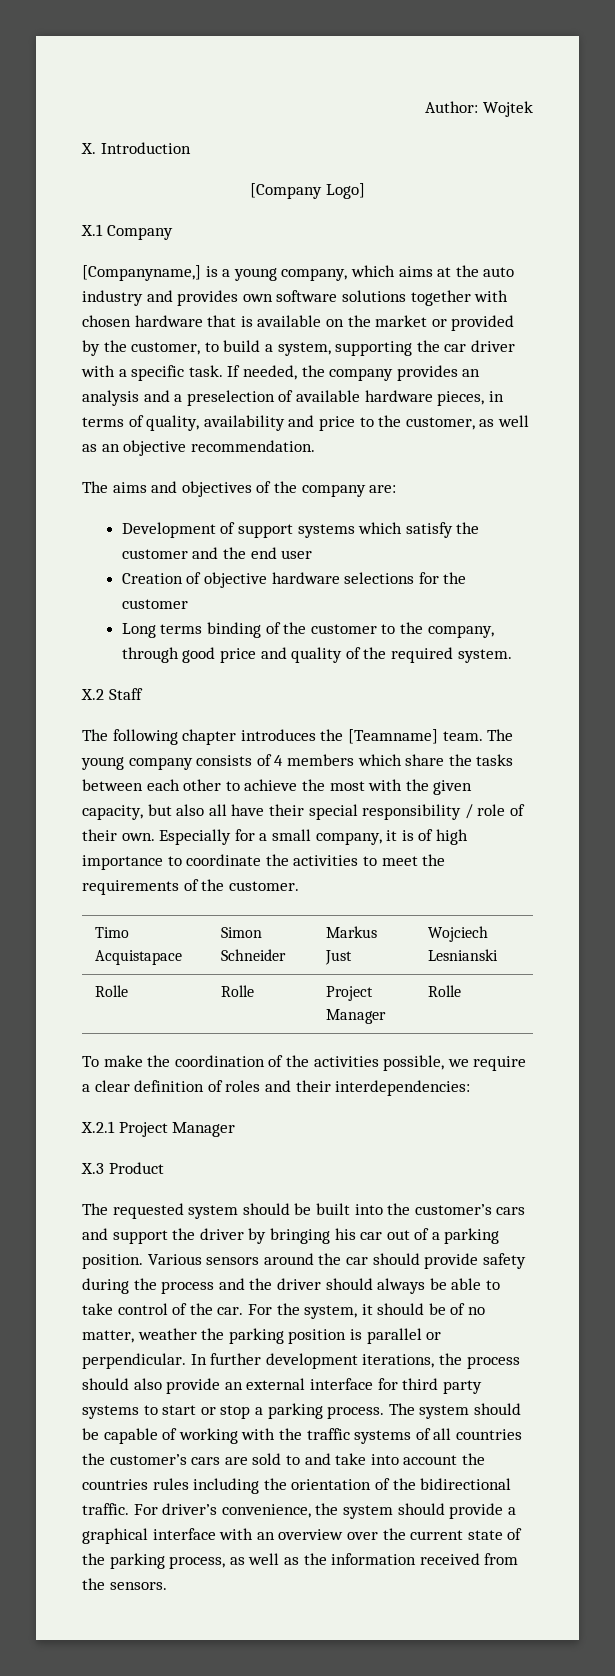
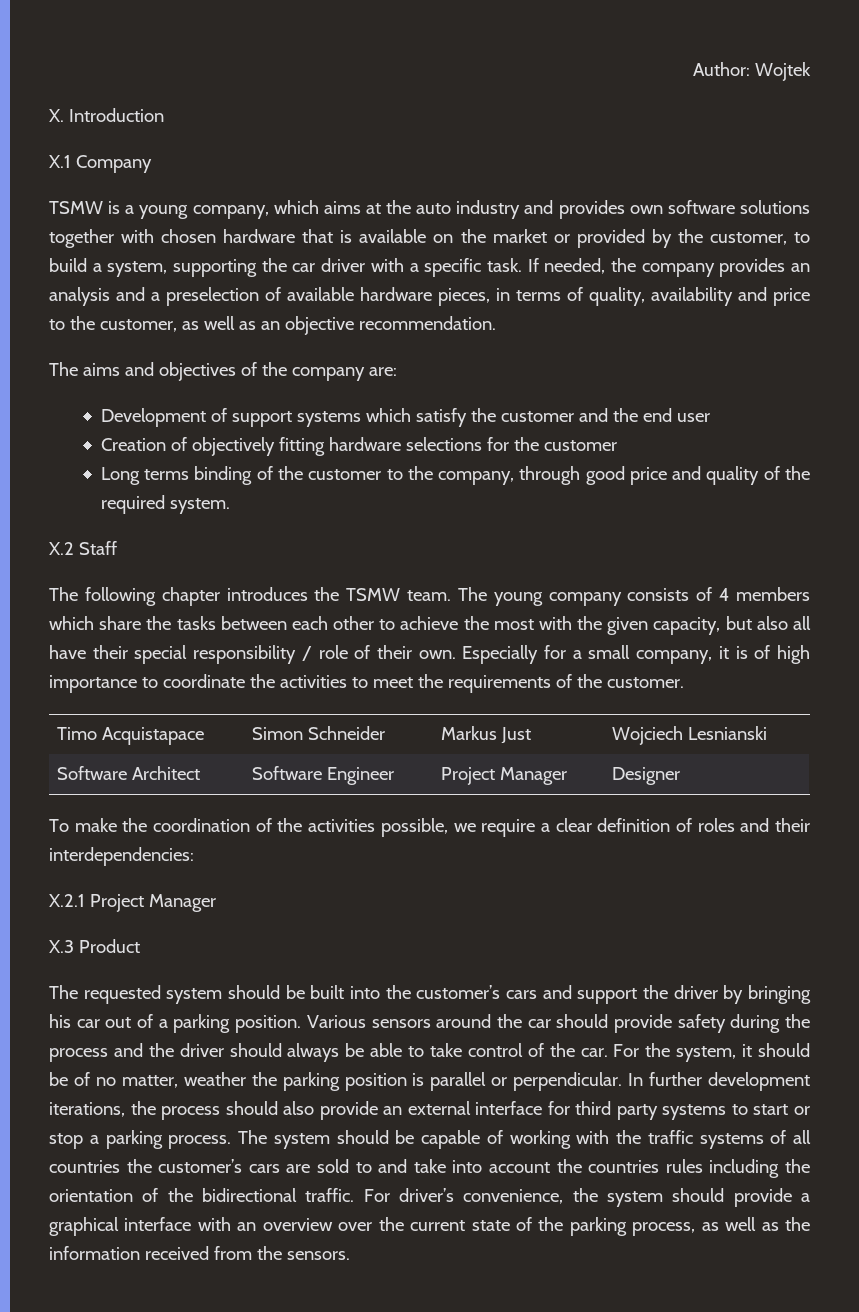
- [Company Logo]
- [Companyname,] is a young company, which aims at the auto industry and provides own software solutions together with chosen hardware that is available on the market or provided by the customer, to build a system, supporting the car driver with a specific task.
+ TSMW is a young company, which aims at the auto industry and provides own software solutions together with chosen hardware that is available on the market or provided by the customer, to build a system, supporting the car driver with a specific task.
- Creation of objective hardware selections for the customer
+ Creation of objectively fitting hardware selections for the customer
- The following chapter introduces the [Teamname] team.
+ The following chapter introduces the TSMW team.
- Rolle | Rolle | Project Manager | Rolle
+ Software Architect | Software Engineer | Project Manager | Designer

